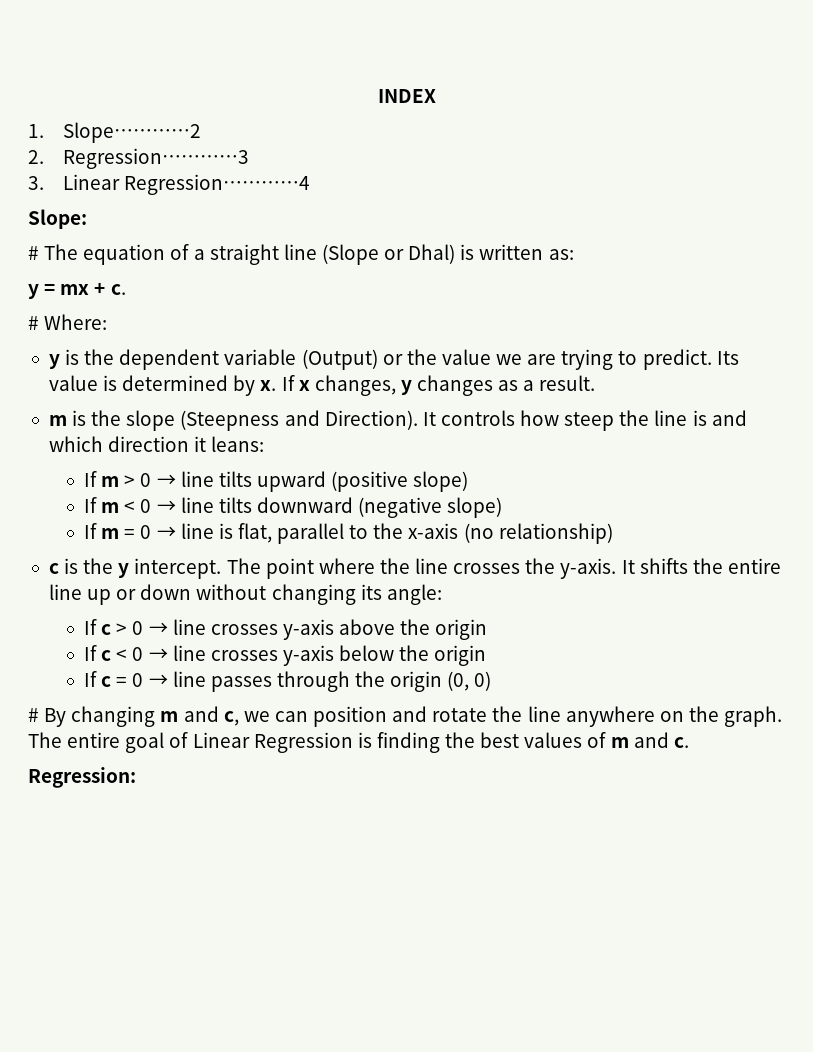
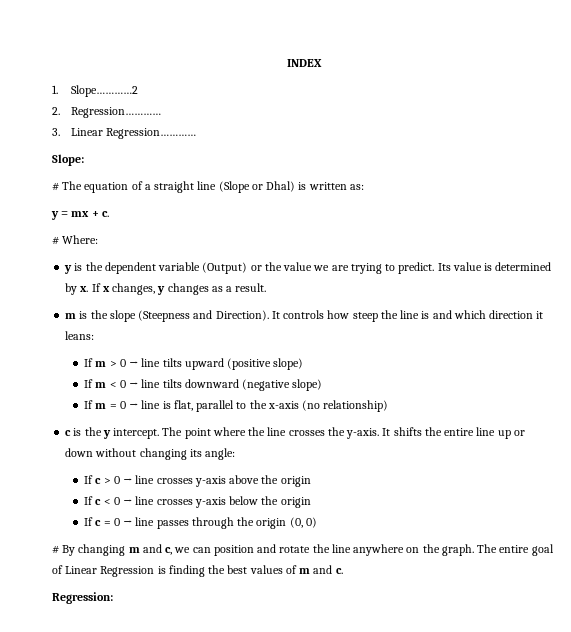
- 2. Regression…………3
+ 2. Regression…………
- 3. Linear Regression…………4
+ 3. Linear Regression…………

